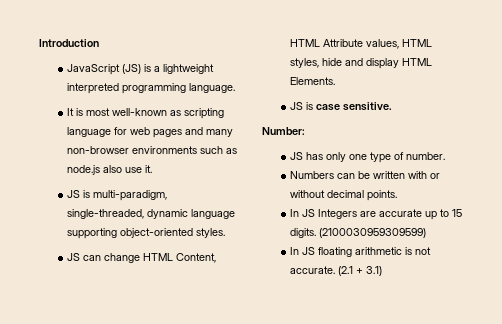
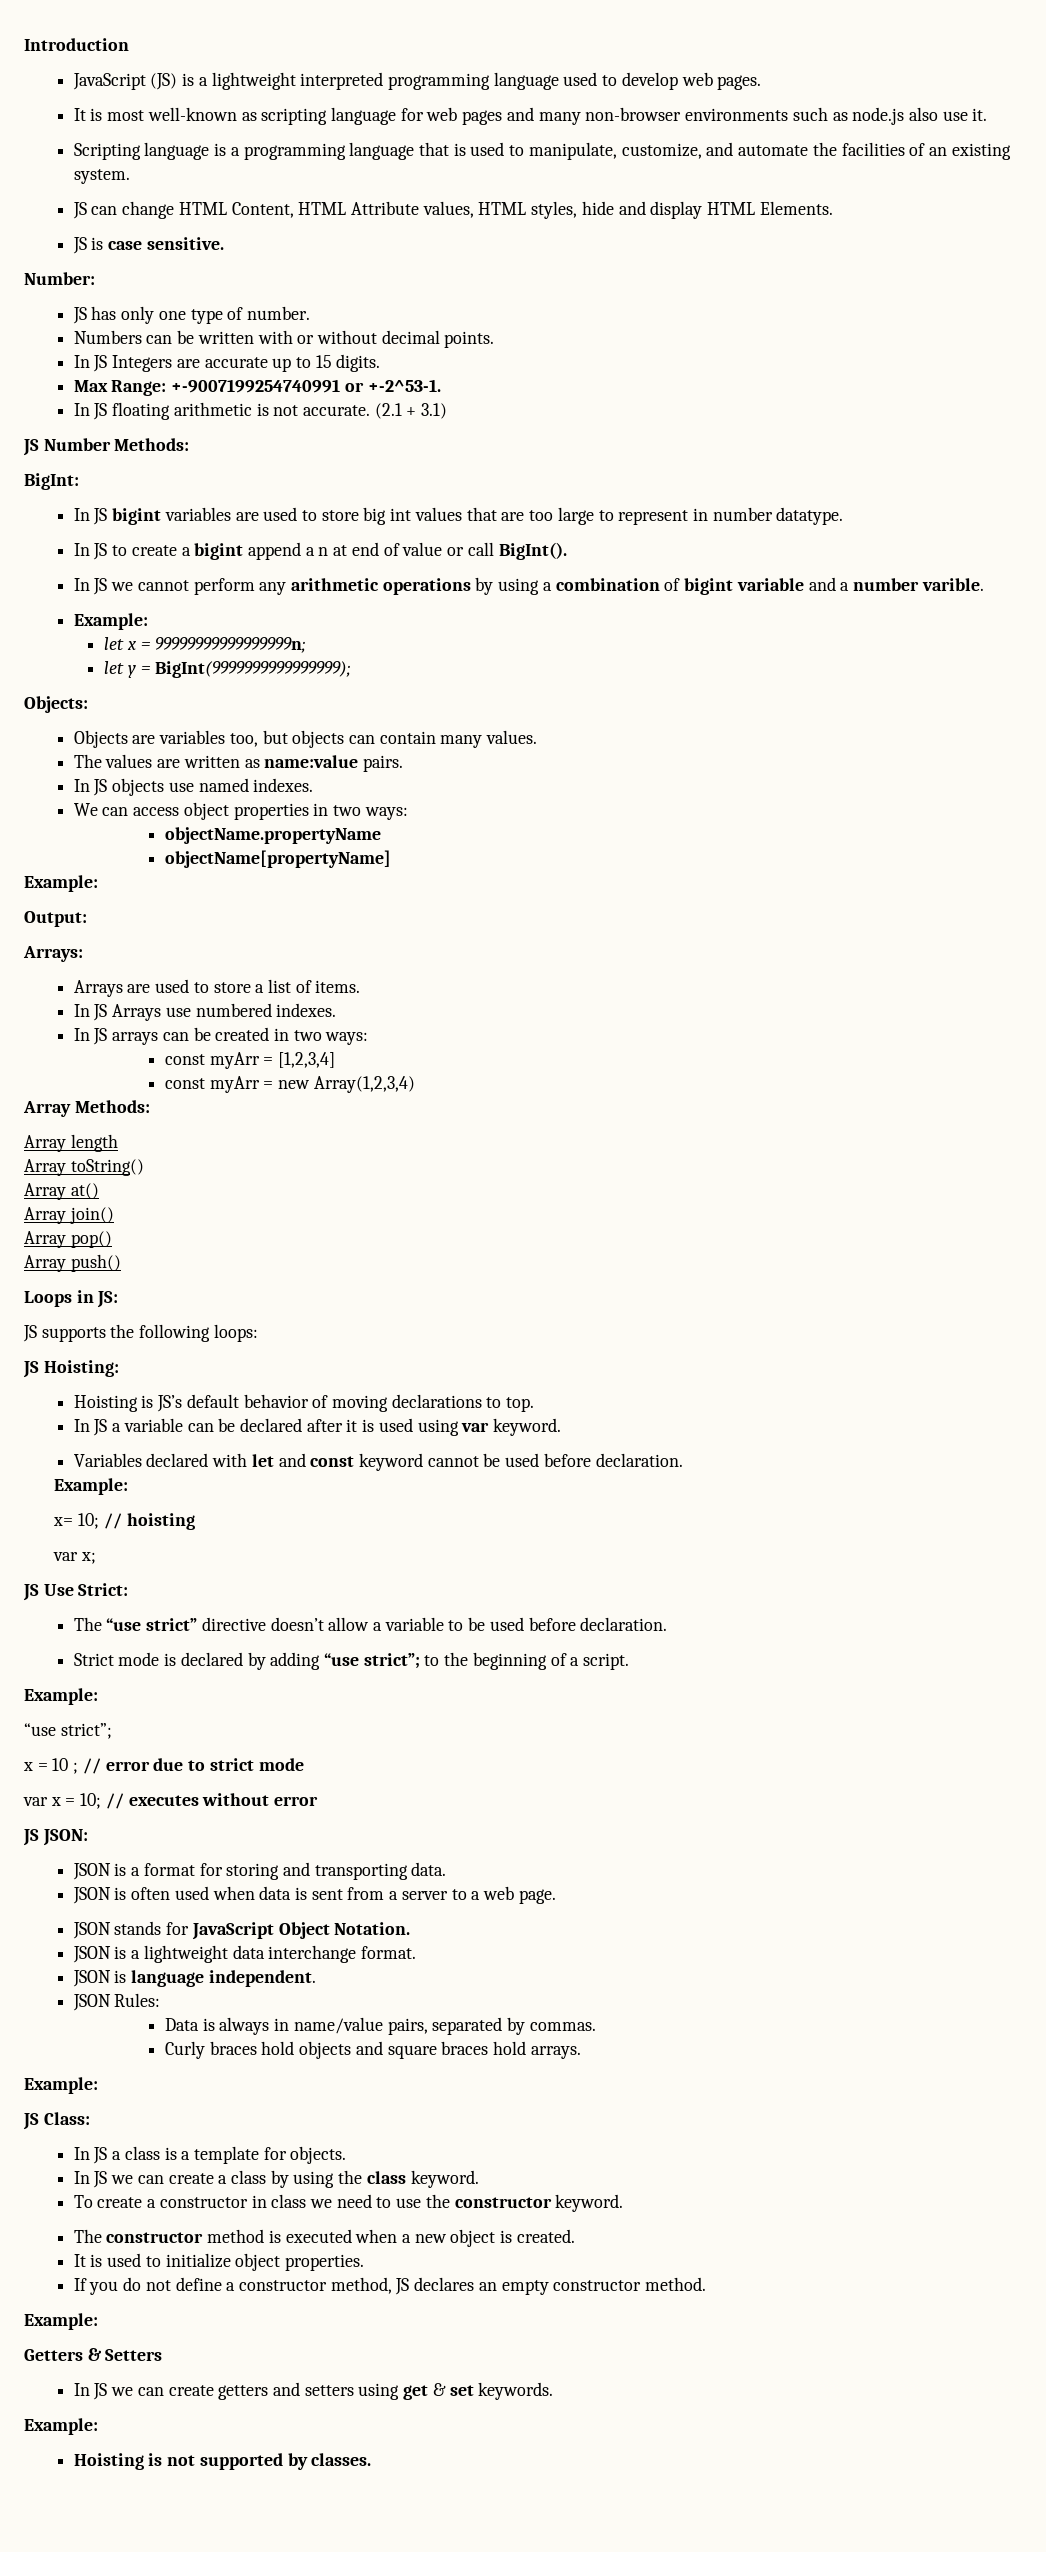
- JavaScript (JS) is a lightweight interpreted programming language.
+ JavaScript (JS) is a lightweight interpreted programming language used to develop web pages.
- JS is multi-paradigm, single-threaded, dynamic language supporting object-oriented styles.
+ Scripting language is a programming language that is used to manipulate, customize, and automate the facilities of an existing system.
- In JS Integers are accurate up to 15 digits. (2100030959309599)
+ In JS Integers are accurate up to 15 digits.
+ Max Range: +-9007199254740991 or +-2^53-1.
+ JS Number Methods:
+ BigInt:
+ In JS bigint variables are used to store big int values that are too large to represent in number datatype.
+ In JS to create a bigint append a n at end of value or call BigInt().
+ In JS we cannot perform any arithmetic operations by using a combination of bigint variable and a number varible.
+ Example:
+ let x = 99999999999999999n;
+ let y = BigInt(9999999999999999);
+ Objects:
+ Objects are variables too, but objects can contain many values.
+ The values are written as name:value pairs.
+ In JS objects use named indexes.
+ We can access object properties in two ways:
+ objectName.propertyName
+ objectName[propertyName]
+ Example:
+ Output:
+ Arrays:
+ Arrays are used to store a list of items.
+ In JS Arrays use numbered indexes.
+ In JS arrays can be created in two ways:
+ const myArr = [1,2,3,4]
+ const myArr = new Array(1,2,3,4)
+ Array Methods:
+ Array length
+ Array toString()
+ Array at()
+ Array join()
+ Array pop()
+ Array push()
+ Loops in JS:
+ JS supports the following loops:
+ JS Hoisting:
+ Hoisting is JS’s default behavior of moving declarations to top.
+ In JS a variable can be declared after it is used using var keyword.
+ Variables declared with let and const keyword cannot be used before declaration.
+ Example:
+ x= 10; // hoisting
+ var x;
+ JS Use Strict:
+ The “use strict” directive doesn’t allow a variable to be used before declaration.
+ Strict mode is declared by adding “use strict”; to the beginning of a script.
+ Example:
+ “use strict”;
+ x = 10 ; // error due to strict mode
+ var x = 10; // executes without error
+ JS JSON:
+ JSON is a format for storing and transporting data.
+ JSON is often used when data is sent from a server to a web page.
+ JSON stands for JavaScript Object Notation.
+ JSON is a lightweight data interchange format.
+ JSON is language independent.
+ JSON Rules:
+ Data is always in name/value pairs, separated by commas.
+ Curly braces hold objects and square braces hold arrays.
+ Example:
+ JS Class:
+ In JS a class is a template for objects.
+ In JS we can create a class by using the class keyword.
+ To create a constructor in class we need to use the constructor keyword.
+ The constructor method is executed when a new object is created.
+ It is used to initialize object properties.
+ If you do not define a constructor method, JS declares an empty constructor method.
+ Example:
+ Getters & Setters
+ In JS we can create getters and setters using get & set keywords.
+ Example:
+ Hoisting is not supported by classes.

